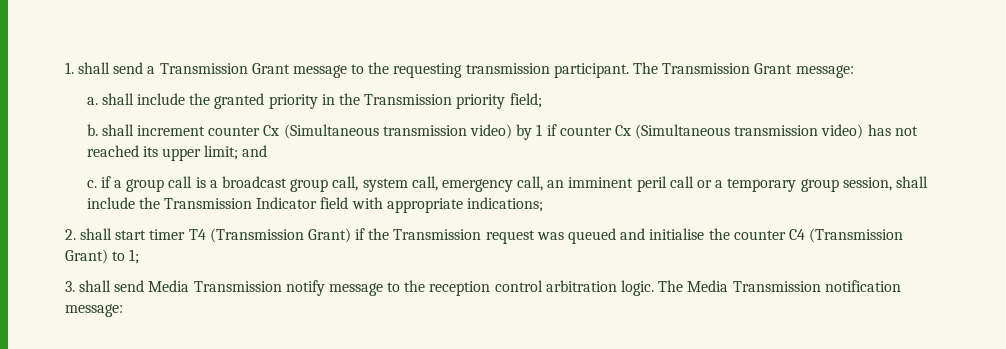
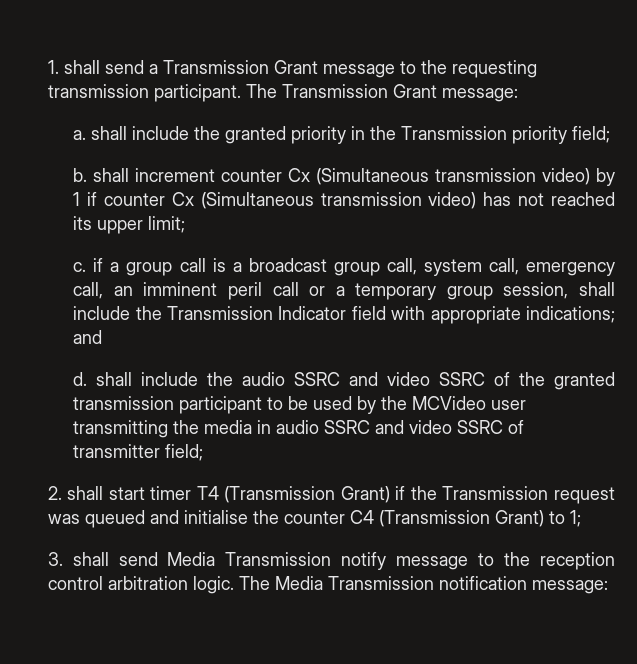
- b. shall increment counter Cx (Simultaneous transmission video) by 1 if counter Cx (Simultaneous transmission video) has not reached its upper limit; and
+ b. shall increment counter Cx (Simultaneous transmission video) by 1 if counter Cx (Simultaneous transmission video) has not reached its upper limit;
- c. if a group call is a broadcast group call, system call, emergency call, an imminent peril call or a temporary group session, shall include the Transmission Indicator field with appropriate indications;
+ c. if a group call is a broadcast group call, system call, emergency call, an imminent peril call or a temporary group session, shall include the Transmission Indicator field with appropriate indications; and
+ d. shall include the audio SSRC and video SSRC of the granted transmission participant to be used by the MCVideo user transmitting the media in audio SSRC and video SSRC of transmitter field;

